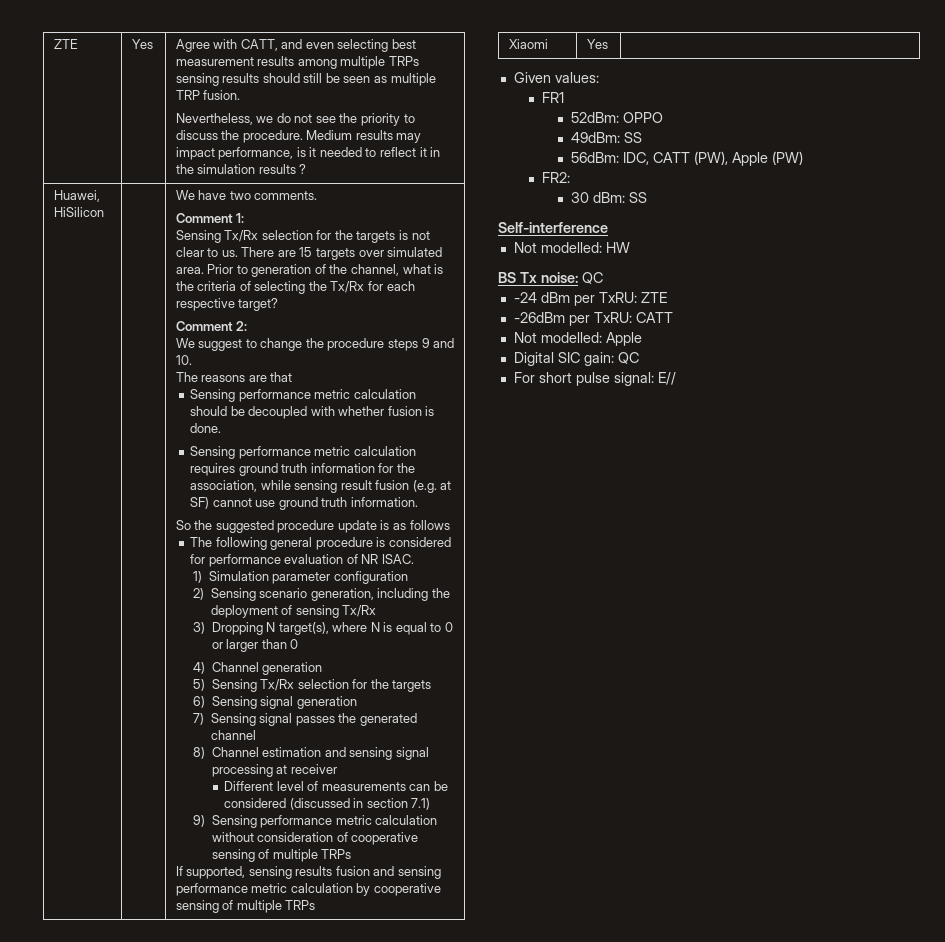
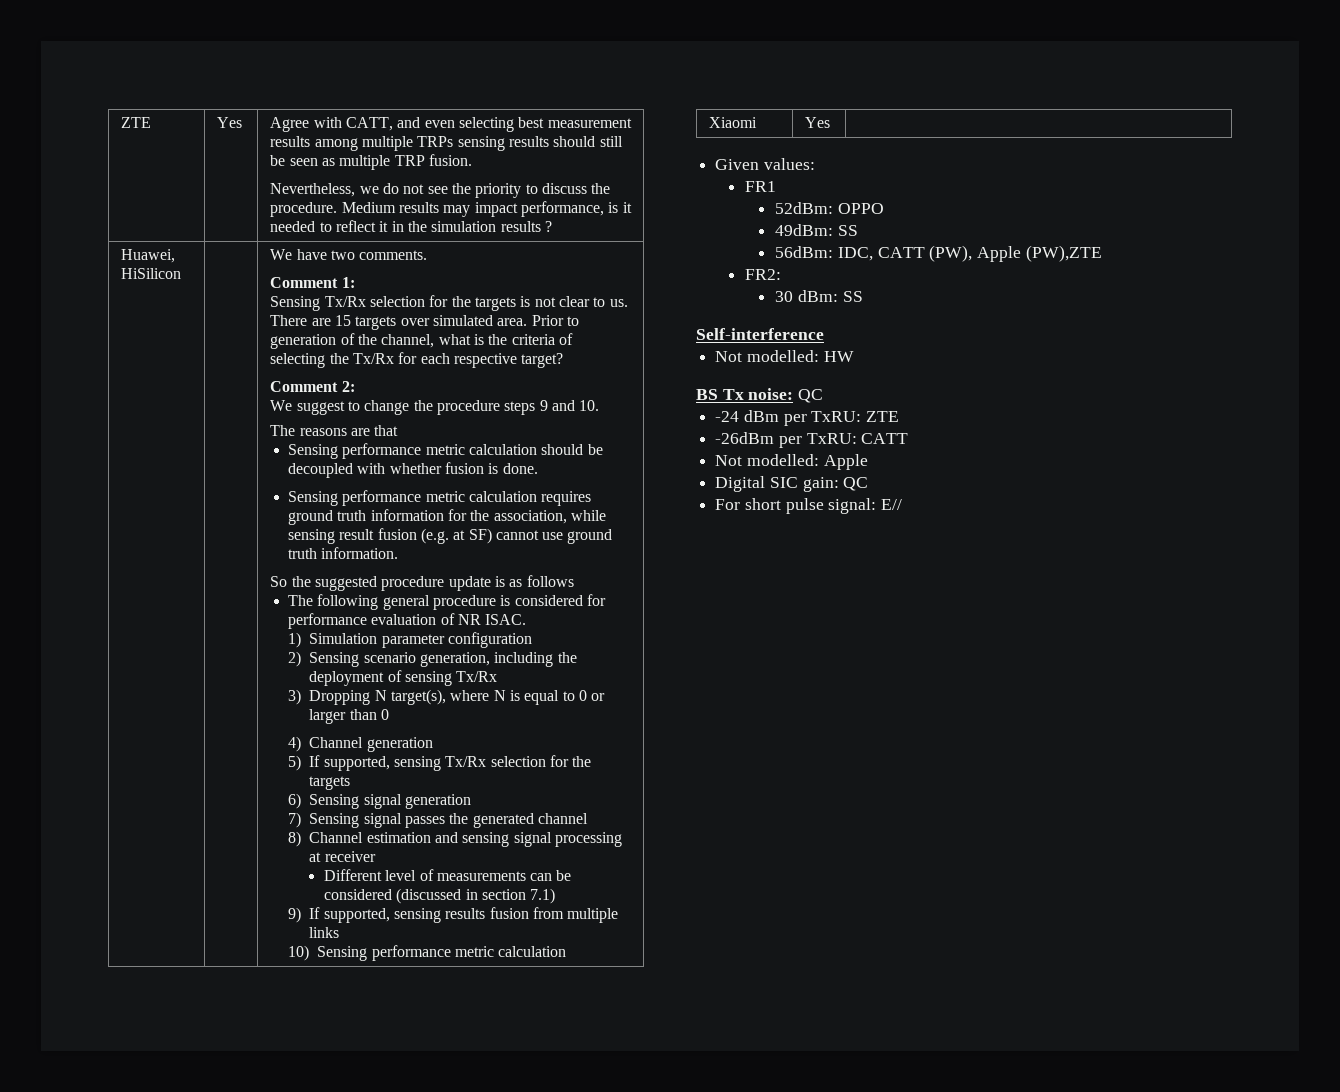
- 5) Sensing Tx/Rx selection for the targets
+ 5) If supported, sensing Tx/Rx selection for the targets
- 9) Sensing performance metric calculation without consideration of cooperative sensing of multiple TRPs
- If supported, sensing results fusion and sensing performance metric calculation by cooperative sensing of multiple TRPs
+ 9) If supported, sensing results fusion from multiple links
+ 10) Sensing performance metric calculation
- 56dBm: IDC, CATT (PW), Apple (PW)
+ 56dBm: IDC, CATT (PW), Apple (PW),ZTE

